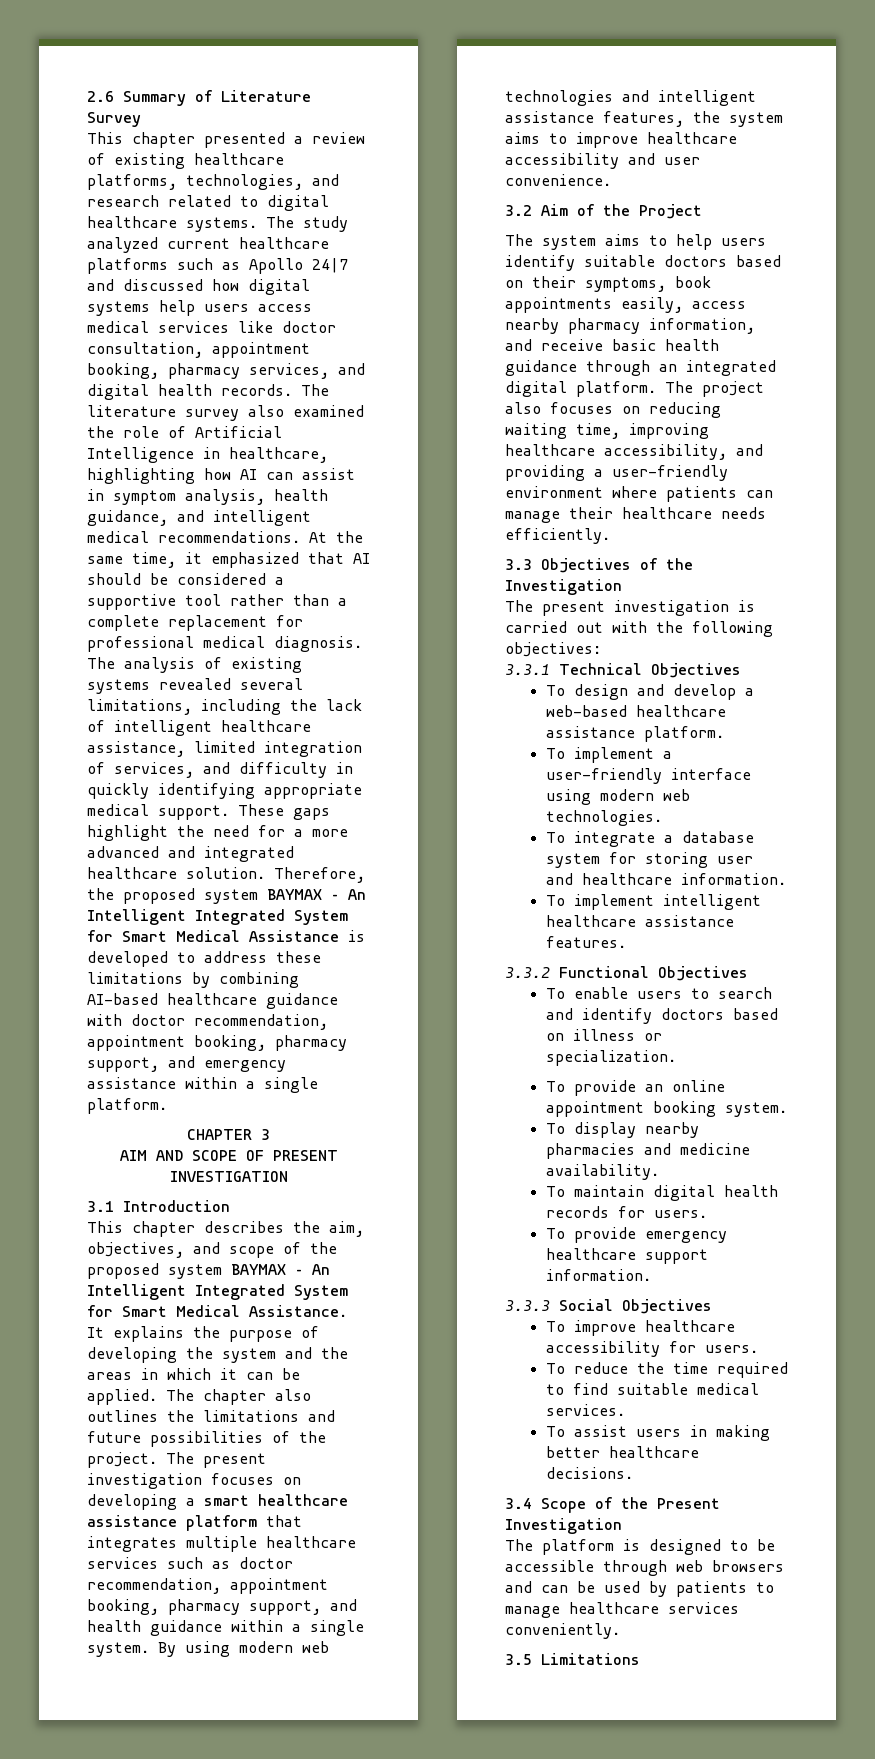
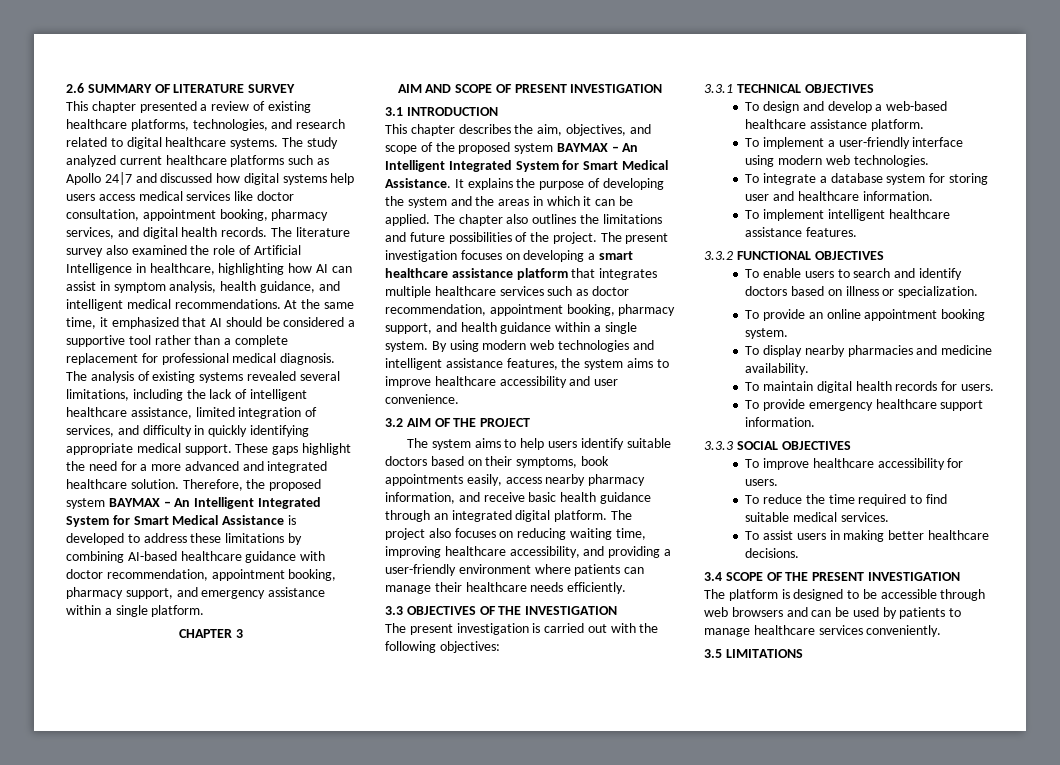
- 2.6 Summary of Literature Survey
+ 2.6 SUMMARY OF LITERATURE SURVEY
- 3.1 Introduction
+ 3.1 INTRODUCTION
- 3.2 Aim of the Project
+ 3.2 AIM OF THE PROJECT
- 3.3 Objectives of the Investigation
+ 3.3 OBJECTIVES OF THE INVESTIGATION
- 3.3.1 Technical Objectives
+ 3.3.1 TECHNICAL OBJECTIVES
- 3.3.2 Functional Objectives
+ 3.3.2 FUNCTIONAL OBJECTIVES
- 3.3.3 Social Objectives
+ 3.3.3 SOCIAL OBJECTIVES
- 3.4 Scope of the Present Investigation
+ 3.4 SCOPE OF THE PRESENT INVESTIGATION
- 3.5 Limitations
+ 3.5 LIMITATIONS

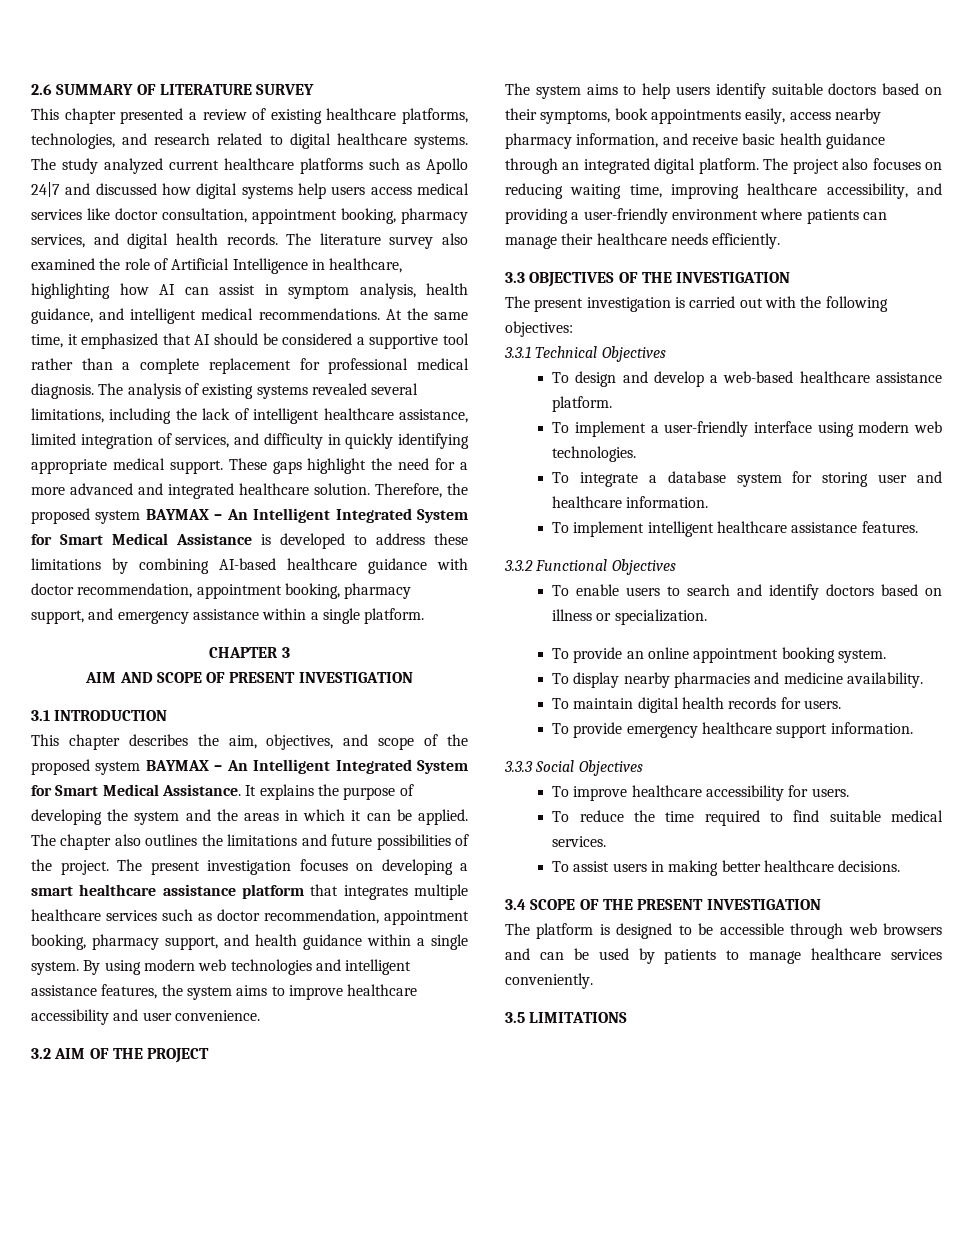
- 3.3.1 TECHNICAL OBJECTIVES
+ 3.3.1 Technical Objectives
- 3.3.2 FUNCTIONAL OBJECTIVES
+ 3.3.2 Functional Objectives
- 3.3.3 SOCIAL OBJECTIVES
+ 3.3.3 Social Objectives

